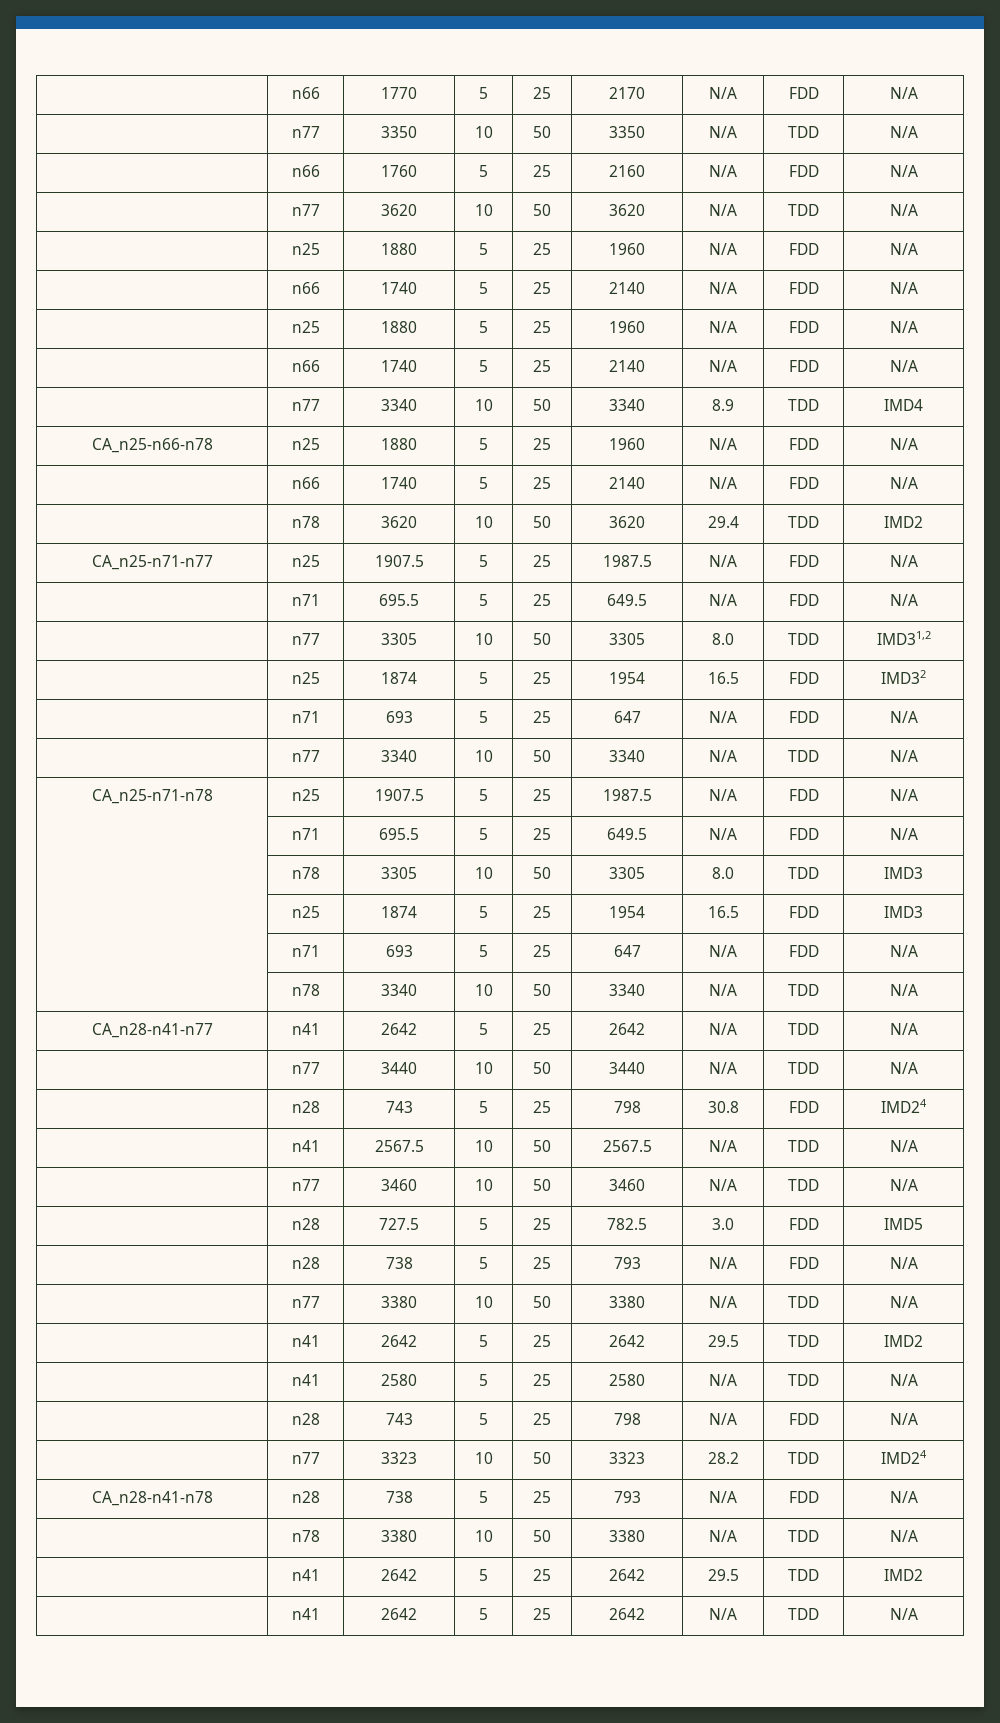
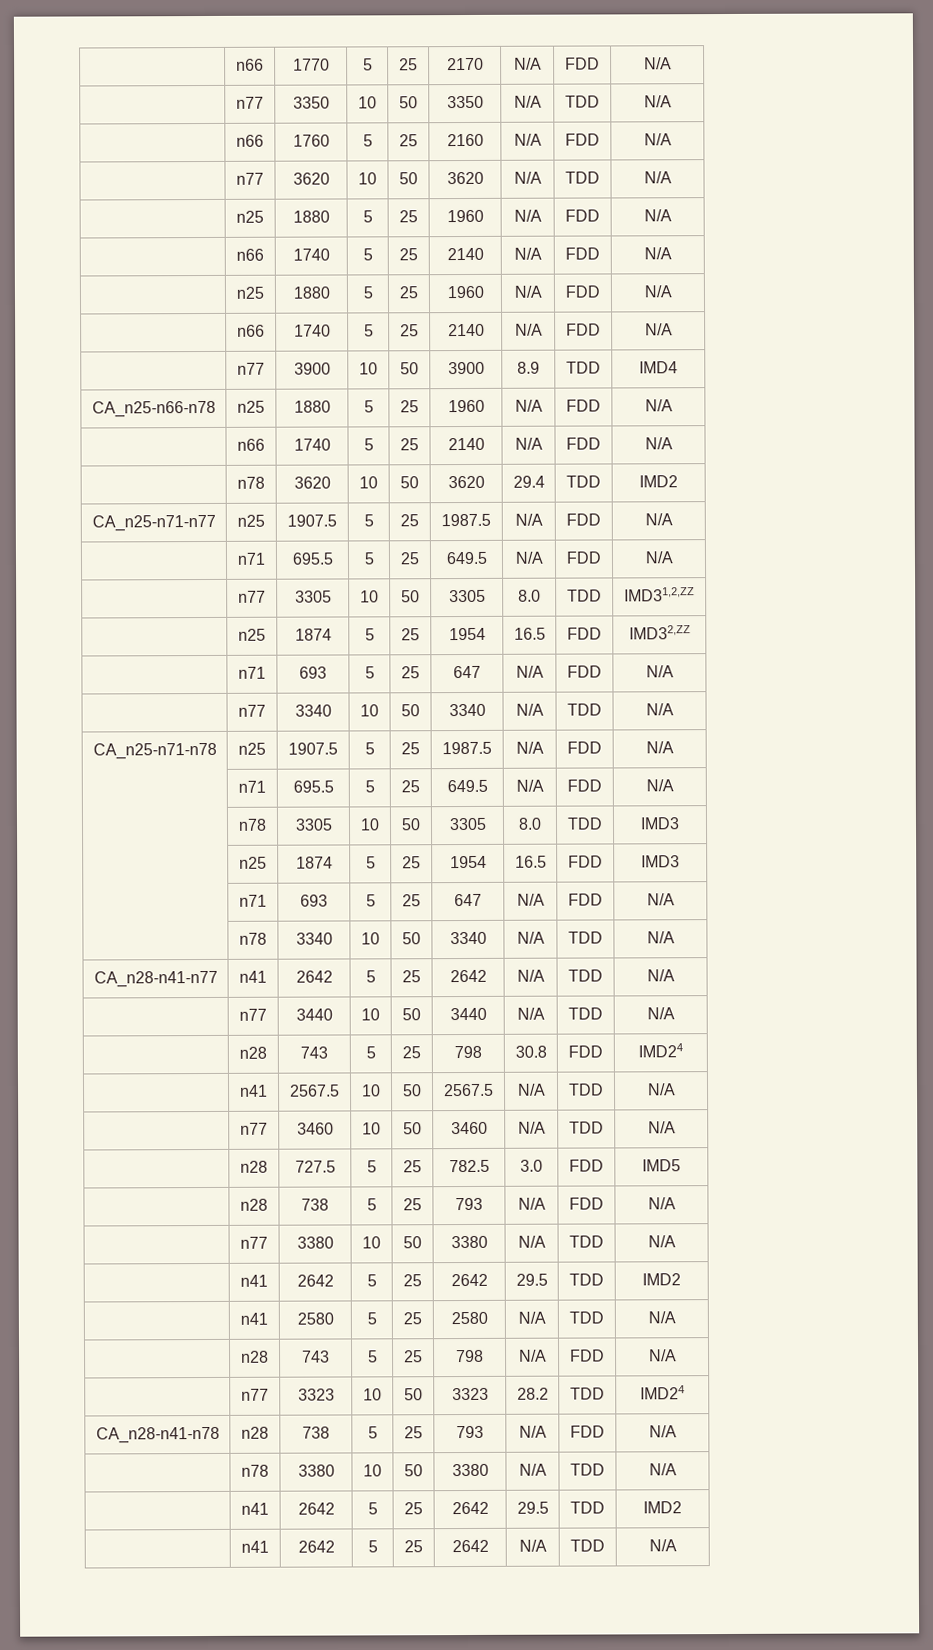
- | n77 | 3340 | 10 | 50 | 3340 | 8.9 | TDD | IMD4
+ | n77 | 3900 | 10 | 50 | 3900 | 8.9 | TDD | IMD4
- | n77 | 3305 | 10 | 50 | 3305 | 8.0 | TDD | IMD31,2
- | n25 | 1874 | 5 | 25 | 1954 | 16.5 | FDD | IMD32
+ | n77 | 3305 | 10 | 50 | 3305 | 8.0 | TDD | IMD31,2,ZZ
+ | n25 | 1874 | 5 | 25 | 1954 | 16.5 | FDD | IMD32,ZZ

